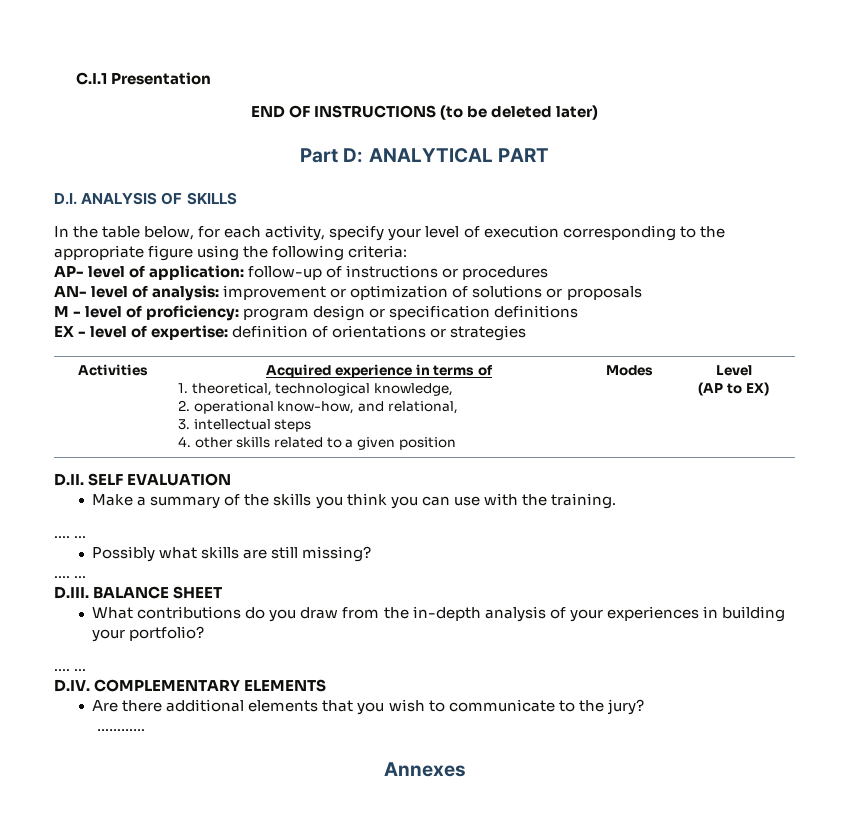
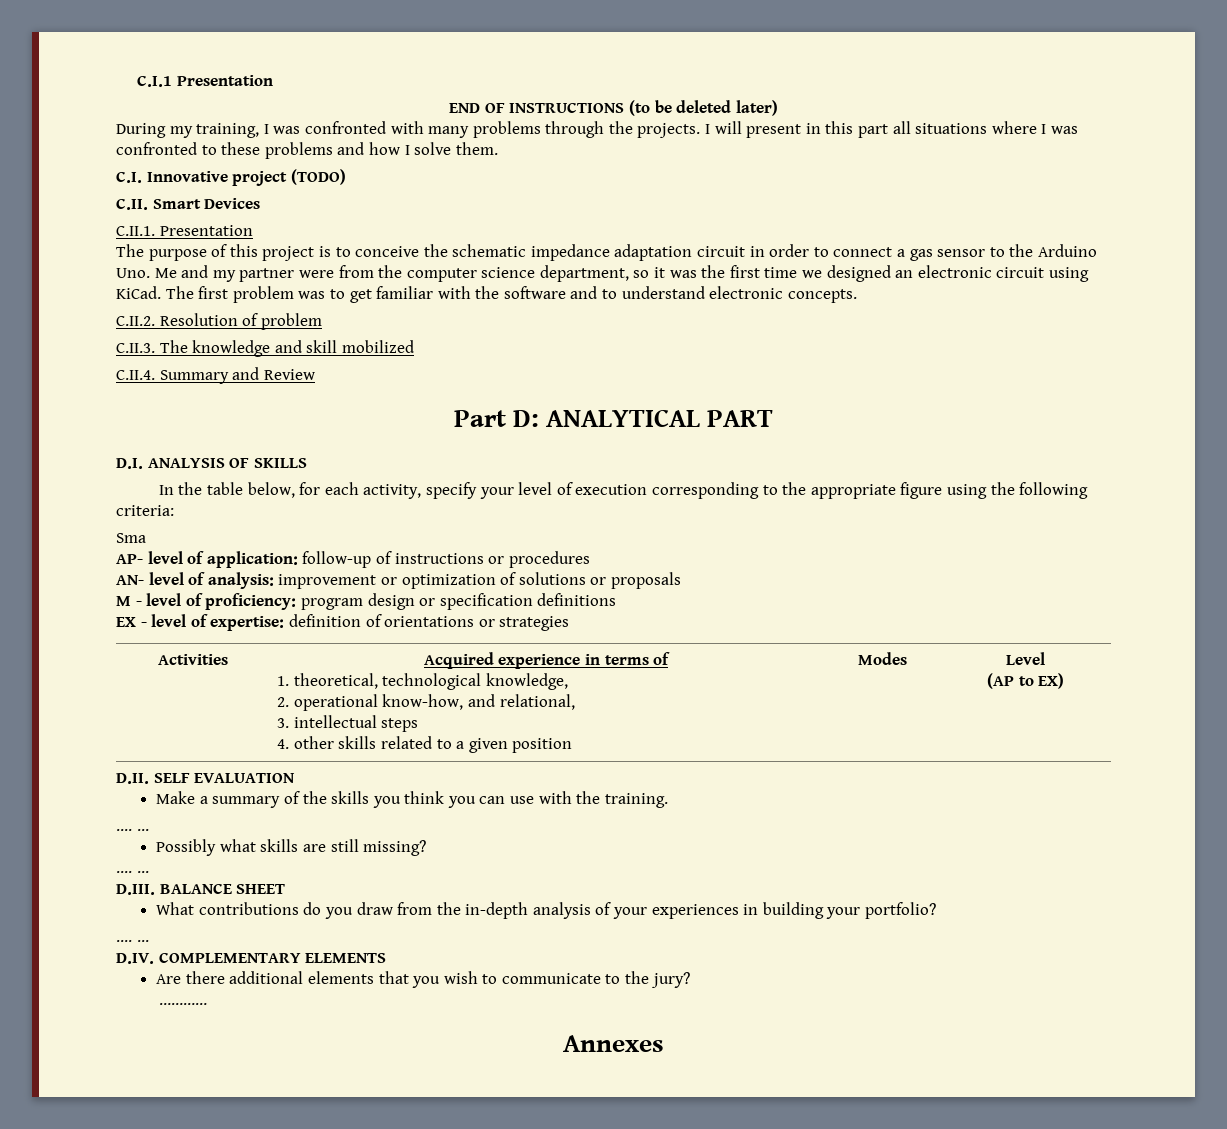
+ During my training, I was confronted with many problems through the projects. I will present in this part all situations where I was confronted to these problems and how I solve them.
+ C.I. Innovative project (TODO)
+ C.II. Smart Devices
+ C.II.1. Presentation
+ The purpose of this project is to conceive the schematic impedance adaptation circuit in order to connect a gas sensor to the Arduino Uno. Me and my partner were from the computer science department, so it was the first time we designed an electronic circuit using KiCad. The first problem was to get familiar with the software and to understand electronic concepts.
+ C.II.2. Resolution of problem
+ C.II.3. The knowledge and skill mobilized
+ C.II.4. Summary and Review
+ Sma

